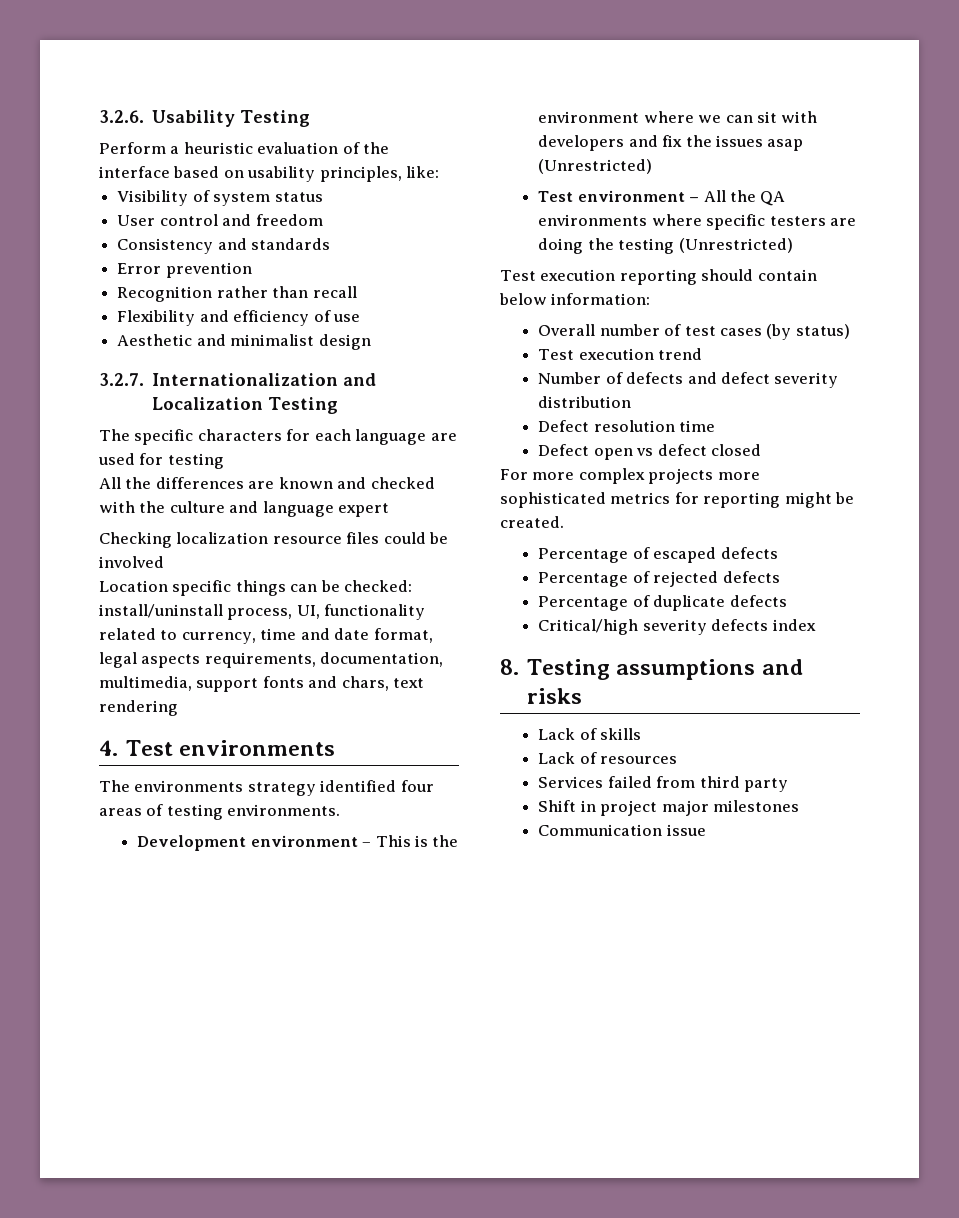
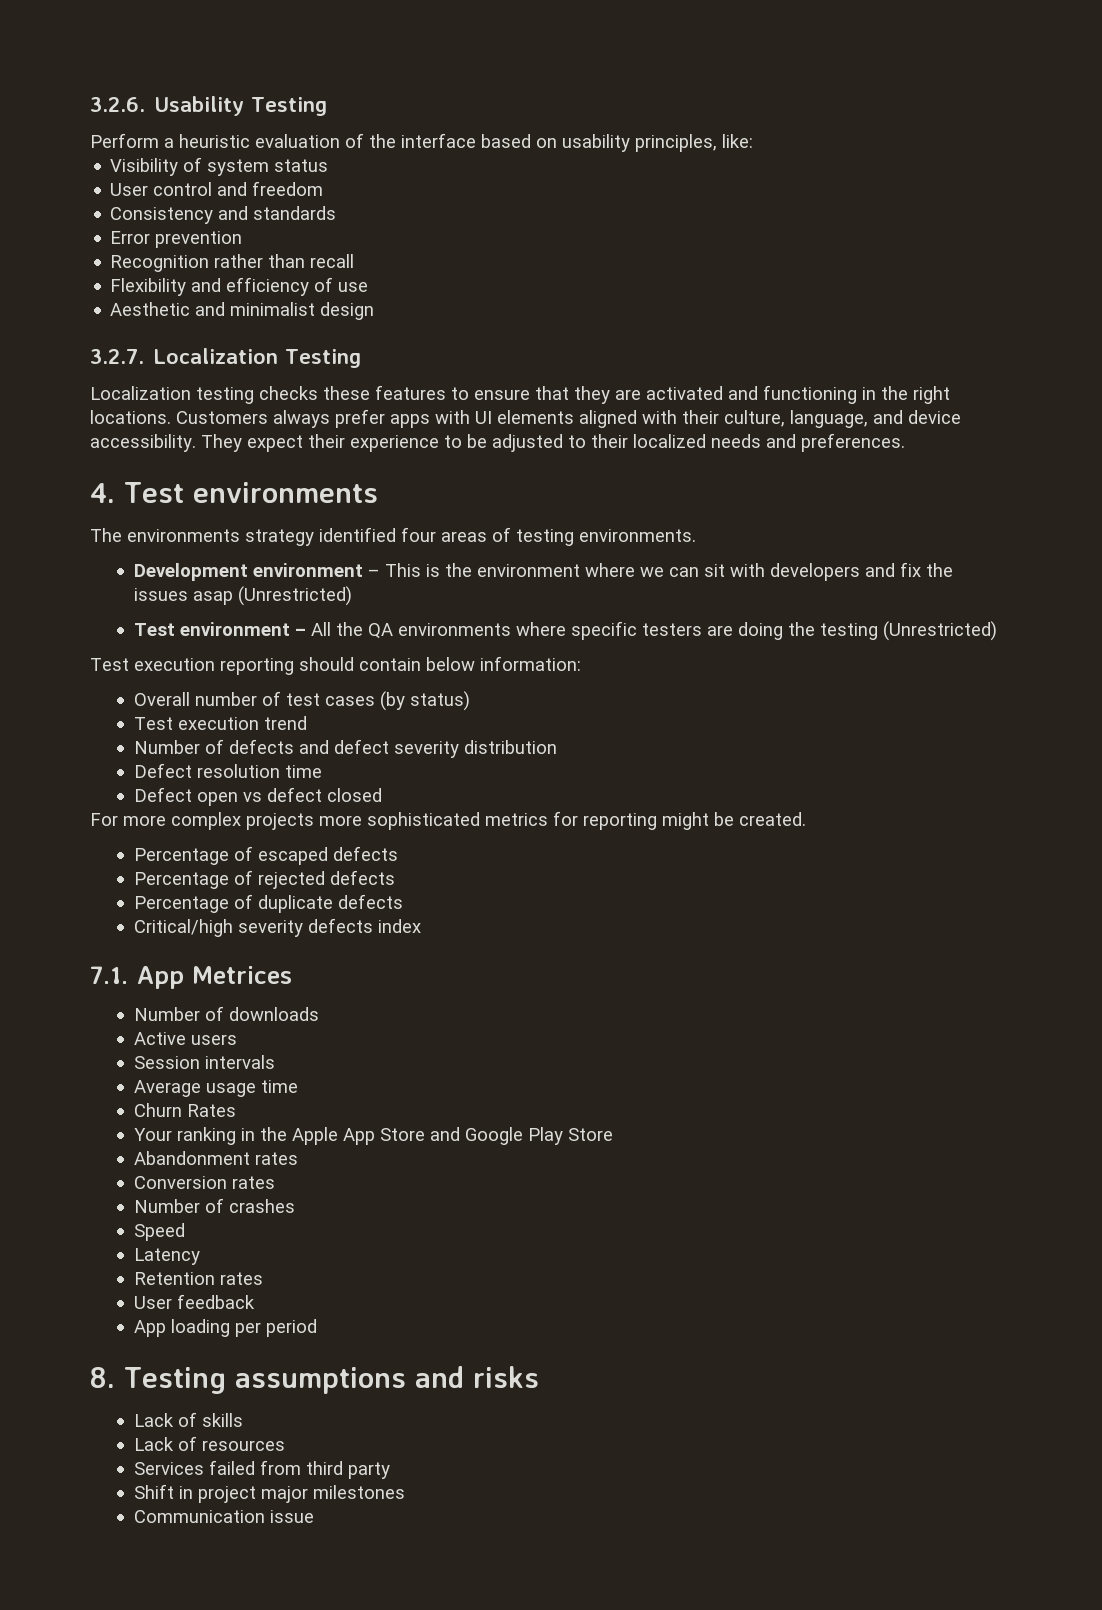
- 3.2.7. Internationalization and Localization Testing
+ 3.2.7. Localization Testing
- The specific characters for each language are used for testing
- All the differences are known and checked with the culture and language expert
- Checking localization resource files could be involved
- Location specific things can be checked: install/uninstall process, UI, functionality related to currency, time and date format, legal aspects requirements, documentation, multimedia, support fonts and chars, text rendering
+ Localization testing checks these features to ensure that they are activated and functioning in the right locations. Customers always prefer apps with UI elements aligned with their culture, language, and device accessibility. They expect their experience to be adjusted to their localized needs and preferences.
+ 7.1. App Metrices
+ Number of downloads
+ Active users
+ Session intervals
+ Average usage time
+ Churn Rates
+ Your ranking in the Apple App Store and Google Play Store
+ Abandonment rates
+ Conversion rates
+ Number of crashes
+ Speed
+ Latency
+ Retention rates
+ User feedback
+ App loading per period

